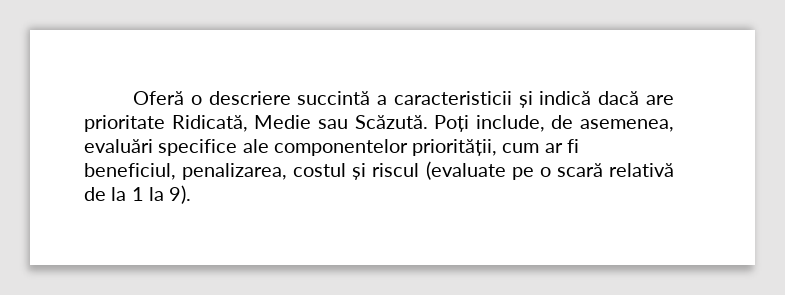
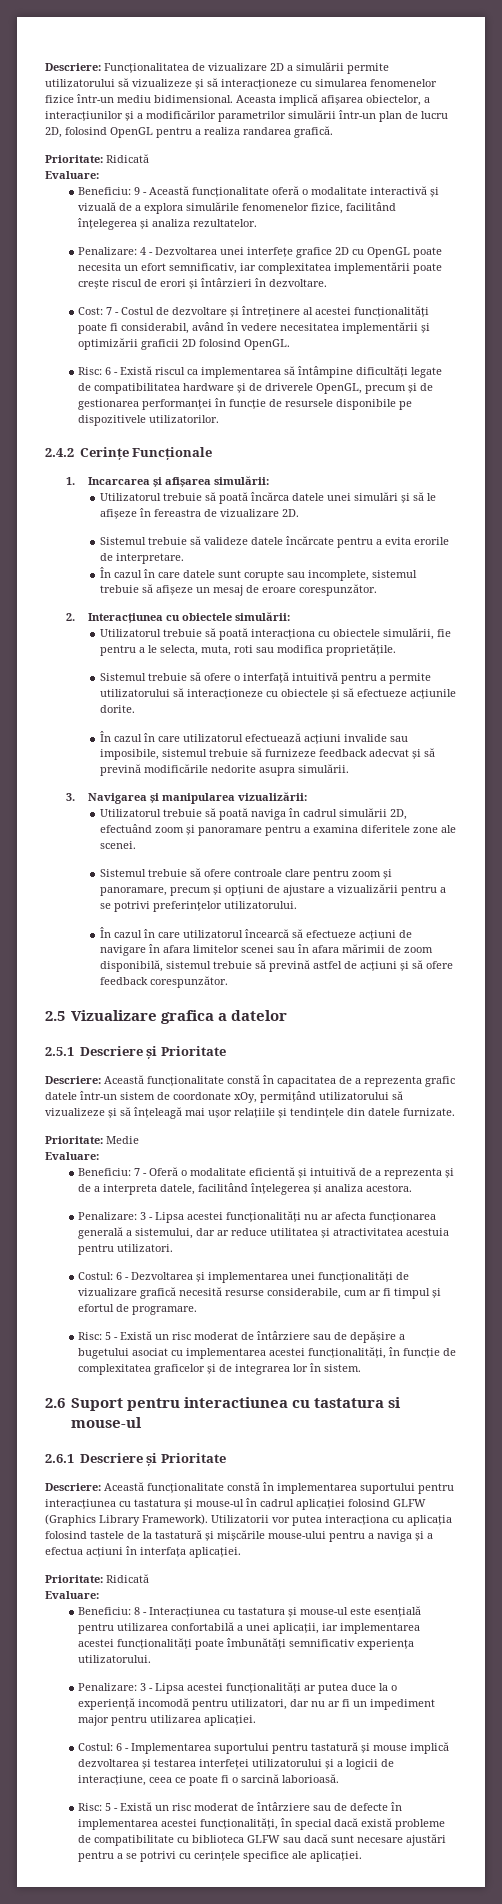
- Oferă o descriere succintă a caracteristicii și indică dacă are prioritate Ridicată, Medie sau Scăzută. Poți include, de asemenea, evaluări specifice ale componentelor priorității, cum ar fi beneficiul, penalizarea, costul și riscul (evaluate pe o scară relativă de la 1 la 9).
+ Descriere: Funcționalitatea de vizualizare 2D a simulării permite utilizatorului să vizualizeze și să interacționeze cu simularea fenomenelor fizice într-un mediu bidimensional. Aceasta implică afișarea obiectelor, a interacțiunilor și a modificărilor parametrilor simulării într-un plan de lucru 2D, folosind OpenGL pentru a realiza randarea grafică.
+ Prioritate: Ridicată
+ Evaluare:
+ Beneficiu: 9 - Această funcționalitate oferă o modalitate interactivă și vizuală de a explora simulările fenomenelor fizice, facilitând înțelegerea și analiza rezultatelor.
+ Penalizare: 4 - Dezvoltarea unei interfețe grafice 2D cu OpenGL poate necesita un efort semnificativ, iar complexitatea implementării poate crește riscul de erori și întârzieri în dezvoltare.
+ Cost: 7 - Costul de dezvoltare și întreținere al acestei funcționalități poate fi considerabil, având în vedere necesitatea implementării și optimizării graficii 2D folosind OpenGL.
+ Risc: 6 - Există riscul ca implementarea să întâmpine dificultăți legate de compatibilitatea hardware și de driverele OpenGL, precum și de gestionarea performanței în funcție de resursele disponibile pe dispozitivele utilizatorilor.
+ 2.4.2 Cerințe Funcționale
+ 1. Incarcarea și afișarea simulării:
+ Utilizatorul trebuie să poată încărca datele unei simulări și să le afișeze în fereastra de vizualizare 2D.
+ Sistemul trebuie să valideze datele încărcate pentru a evita erorile de interpretare.
+ În cazul în care datele sunt corupte sau incomplete, sistemul trebuie să afișeze un mesaj de eroare corespunzător.
+ 2. Interacțiunea cu obiectele simulării:
+ Utilizatorul trebuie să poată interacționa cu obiectele simulării, fie pentru a le selecta, muta, roti sau modifica proprietățile.
+ Sistemul trebuie să ofere o interfață intuitivă pentru a permite utilizatorului să interacționeze cu obiectele și să efectueze acțiunile dorite.
+ În cazul în care utilizatorul efectuează acțiuni invalide sau imposibile, sistemul trebuie să furnizeze feedback adecvat și să prevină modificările nedorite asupra simulării.
+ 3. Navigarea și manipularea vizualizării:
+ Utilizatorul trebuie să poată naviga în cadrul simulării 2D, efectuând zoom și panoramare pentru a examina diferitele zone ale scenei.
+ Sistemul trebuie să ofere controale clare pentru zoom și panoramare, precum și opțiuni de ajustare a vizualizării pentru a se potrivi preferințelor utilizatorului.
+ În cazul în care utilizatorul încearcă să efectueze acțiuni de navigare în afara limitelor scenei sau în afara mărimii de zoom disponibilă, sistemul trebuie să prevină astfel de acțiuni și să ofere feedback corespunzător.
+ 2.5 Vizualizare grafica a datelor
+ 2.5.1 Descriere și Prioritate
+ Descriere: Această funcționalitate constă în capacitatea de a reprezenta grafic datele într-un sistem de coordonate xOy, permițând utilizatorului să vizualizeze și să înțeleagă mai ușor relațiile și tendințele din datele furnizate.
+ Prioritate: Medie
+ Evaluare:
+ Beneficiu: 7 - Oferă o modalitate eficientă și intuitivă de a reprezenta și de a interpreta datele, facilitând înțelegerea și analiza acestora.
+ Penalizare: 3 - Lipsa acestei funcționalități nu ar afecta funcționarea generală a sistemului, dar ar reduce utilitatea și atractivitatea acestuia pentru utilizatori.
+ Costul: 6 - Dezvoltarea și implementarea unei funcționalități de vizualizare grafică necesită resurse considerabile, cum ar fi timpul și efortul de programare.
+ Risc: 5 - Există un risc moderat de întârziere sau de depășire a bugetului asociat cu implementarea acestei funcționalități, în funcție de complexitatea graficelor și de integrarea lor în sistem.
+ 2.6 Suport pentru interactiunea cu tastatura si mouse-ul
+ 2.6.1 Descriere și Prioritate
+ Descriere: Această funcționalitate constă în implementarea suportului pentru interacțiunea cu tastatura și mouse-ul în cadrul aplicației folosind GLFW (Graphics Library Framework). Utilizatorii vor putea interacționa cu aplicația folosind tastele de la tastatură și mișcările mouse-ului pentru a naviga și a efectua acțiuni în interfața aplicației.
+ Prioritate: Ridicată
+ Evaluare:
+ Beneficiu: 8 - Interacțiunea cu tastatura și mouse-ul este esențială pentru utilizarea confortabilă a unei aplicații, iar implementarea acestei funcționalități poate îmbunătăți semnificativ experiența utilizatorului.
+ Penalizare: 3 - Lipsa acestei funcționalități ar putea duce la o experiență incomodă pentru utilizatori, dar nu ar fi un impediment major pentru utilizarea aplicației.
+ Costul: 6 - Implementarea suportului pentru tastatură și mouse implică dezvoltarea și testarea interfeței utilizatorului și a logicii de interacțiune, ceea ce poate fi o sarcină laborioasă.
+ Risc: 5 - Există un risc moderat de întârziere sau de defecte în implementarea acestei funcționalități, în special dacă există probleme de compatibilitate cu biblioteca GLFW sau dacă sunt necesare ajustări pentru a se potrivi cu cerințele specifice ale aplicației.

